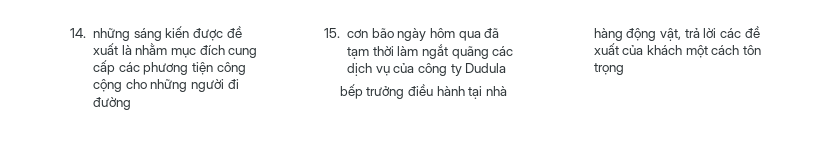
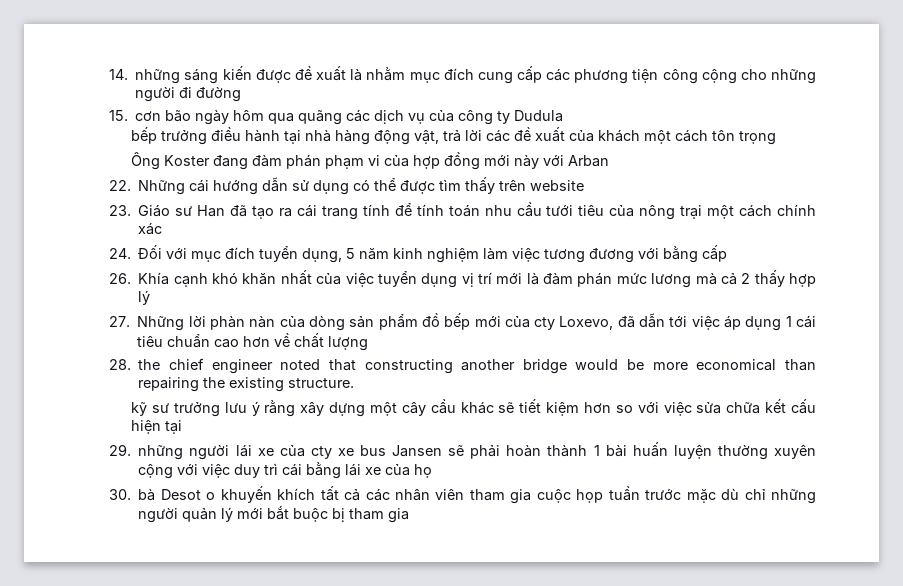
- 15. cơn bão ngày hôm qua đã tạm thời làm ngắt quãng các dịch vụ của công ty Dudula
+ 15. cơn bão ngày hôm qua quãng các dịch vụ của công ty Dudula
+ Ông Koster đang đàm phán phạm vi của hợp đồng mới này với Arban
+ 22. Những cái hướng dẫn sử dụng có thể được tìm thấy trên website
+ 23. Giáo sư Han đã tạo ra cái trang tính để tính toán nhu cầu tưới tiêu của nông trại một cách chính xác
+ 24. Đối với mục đích tuyển dụng, 5 năm kinh nghiệm làm việc tương đương với bằng cấp
+ 26. Khía cạnh khó khăn nhất của việc tuyển dụng vị trí mới là đàm phán mức lương mà cả 2 thấy hợp lý
+ 27. Những lời phàn nàn của dòng sản phẩm đồ bếp mới của cty Loxevo, đã dẫn tới việc áp dụng 1 cái tiêu chuẩn cao hơn về chất lượng
+ 28. the chief engineer noted that constructing another bridge would be more economical than repairing the existing structure.
+ kỹ sư trưởng lưu ý rằng xây dựng một cây cầu khác sẽ tiết kiệm hơn so với việc sửa chữa kết cấu hiện tại
+ 29. những người lái xe của cty xe bus Jansen sẽ phải hoàn thành 1 bài huấn luyện thường xuyên cộng với việc duy trì cái bằng lái xe của họ
+ 30. bà Desot o khuyến khích tất cả các nhân viên tham gia cuộc họp tuần trước mặc dù chỉ những người quản lý mới bắt buộc bị tham gia

